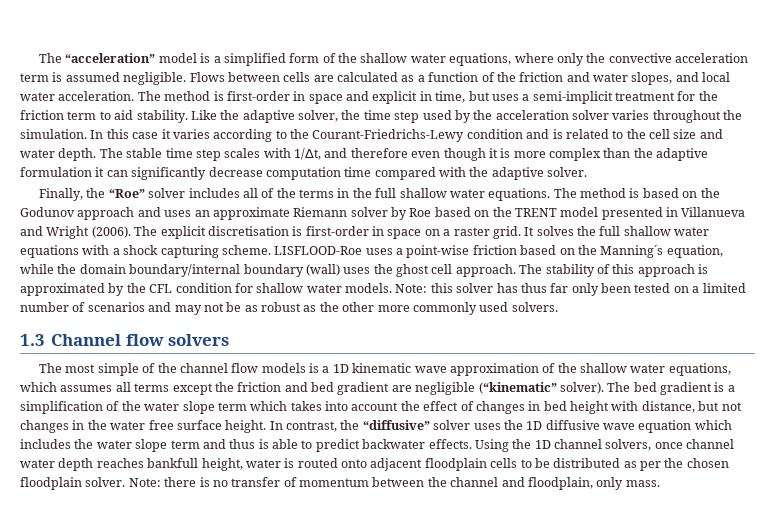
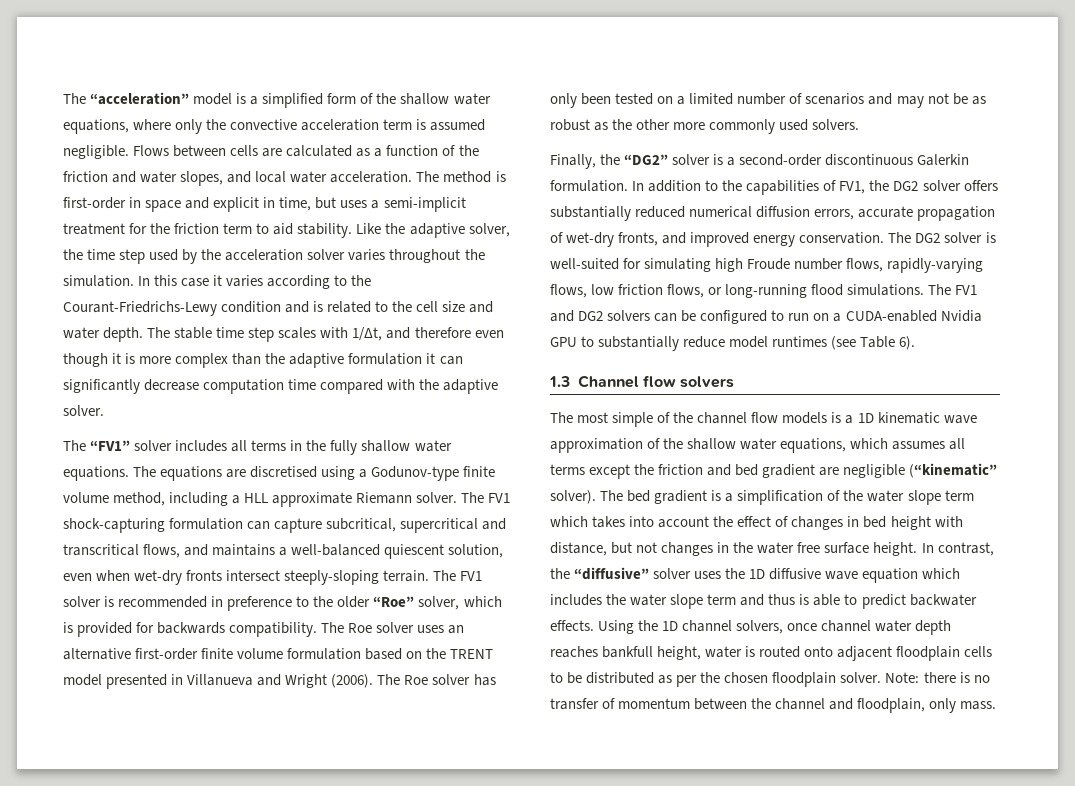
- Finally, the “Roe” solver includes all of the terms in the full shallow water equations.
+ The “FV1” solver includes all terms in the fully shallow water equations.
- The method is based on the Godunov approach and uses an approximate Riemann solver by Roe based on the TRENT model presented in Villanueva and Wright (2006).
+ The equations are discretised using a Godunov-type finite volume method, including a HLL approximate Riemann solver. The FV1 shock-capturing formulation can capture subcritical, supercritical and transcritical flows, and maintains a well-balanced quiescent solution, even when wet-dry fronts intersect steeply-sloping terrain. The FV1 solver is recommended in preference to the older “Roe” solver, which is provided for backwards compatibility. The Roe solver uses an alternative first-order finite volume formulation based on the TRENT model presented in Villanueva and Wright (2006).
- The explicit discretisation is first-order in space on a raster grid. It solves the full shallow water equations with a shock capturing scheme. LISFLOOD-Roe uses a point-wise friction based on the Manning´s equation, while the domain boundary/internal boundary (wall) uses the ghost cell approach. The stability of this approach is approximated by the CFL condition for shallow water models. Note: this solver has thus far only been tested on a limited number of scenarios and may not be as robust as the other more commonly used solvers.
+ The Roe solver has only been tested on a limited number of scenarios and may not be as robust as the other more commonly used solvers.
+ Finally, the “DG2” solver is a second-order discontinuous Galerkin formulation. In addition to the capabilities of FV1, the DG2 solver offers substantially reduced numerical diffusion errors, accurate propagation of wet-dry fronts, and improved energy conservation. The DG2 solver is well-suited for simulating high Froude number flows, rapidly-varying flows, low friction flows, or long-running flood simulations. The FV1 and DG2 solvers can be configured to run on a CUDA-enabled Nvidia GPU to substantially reduce model runtimes (see Table 6).

